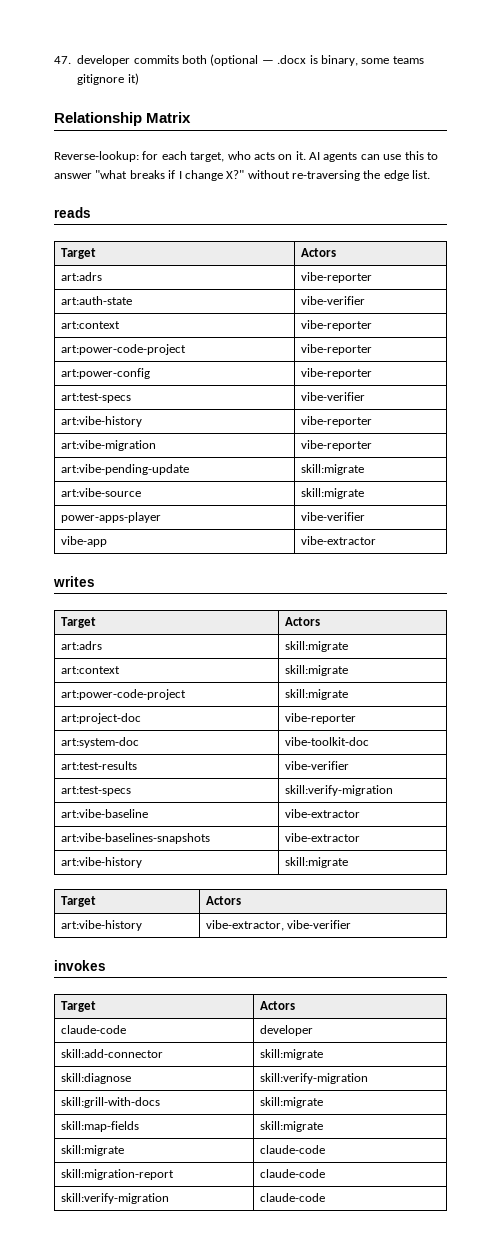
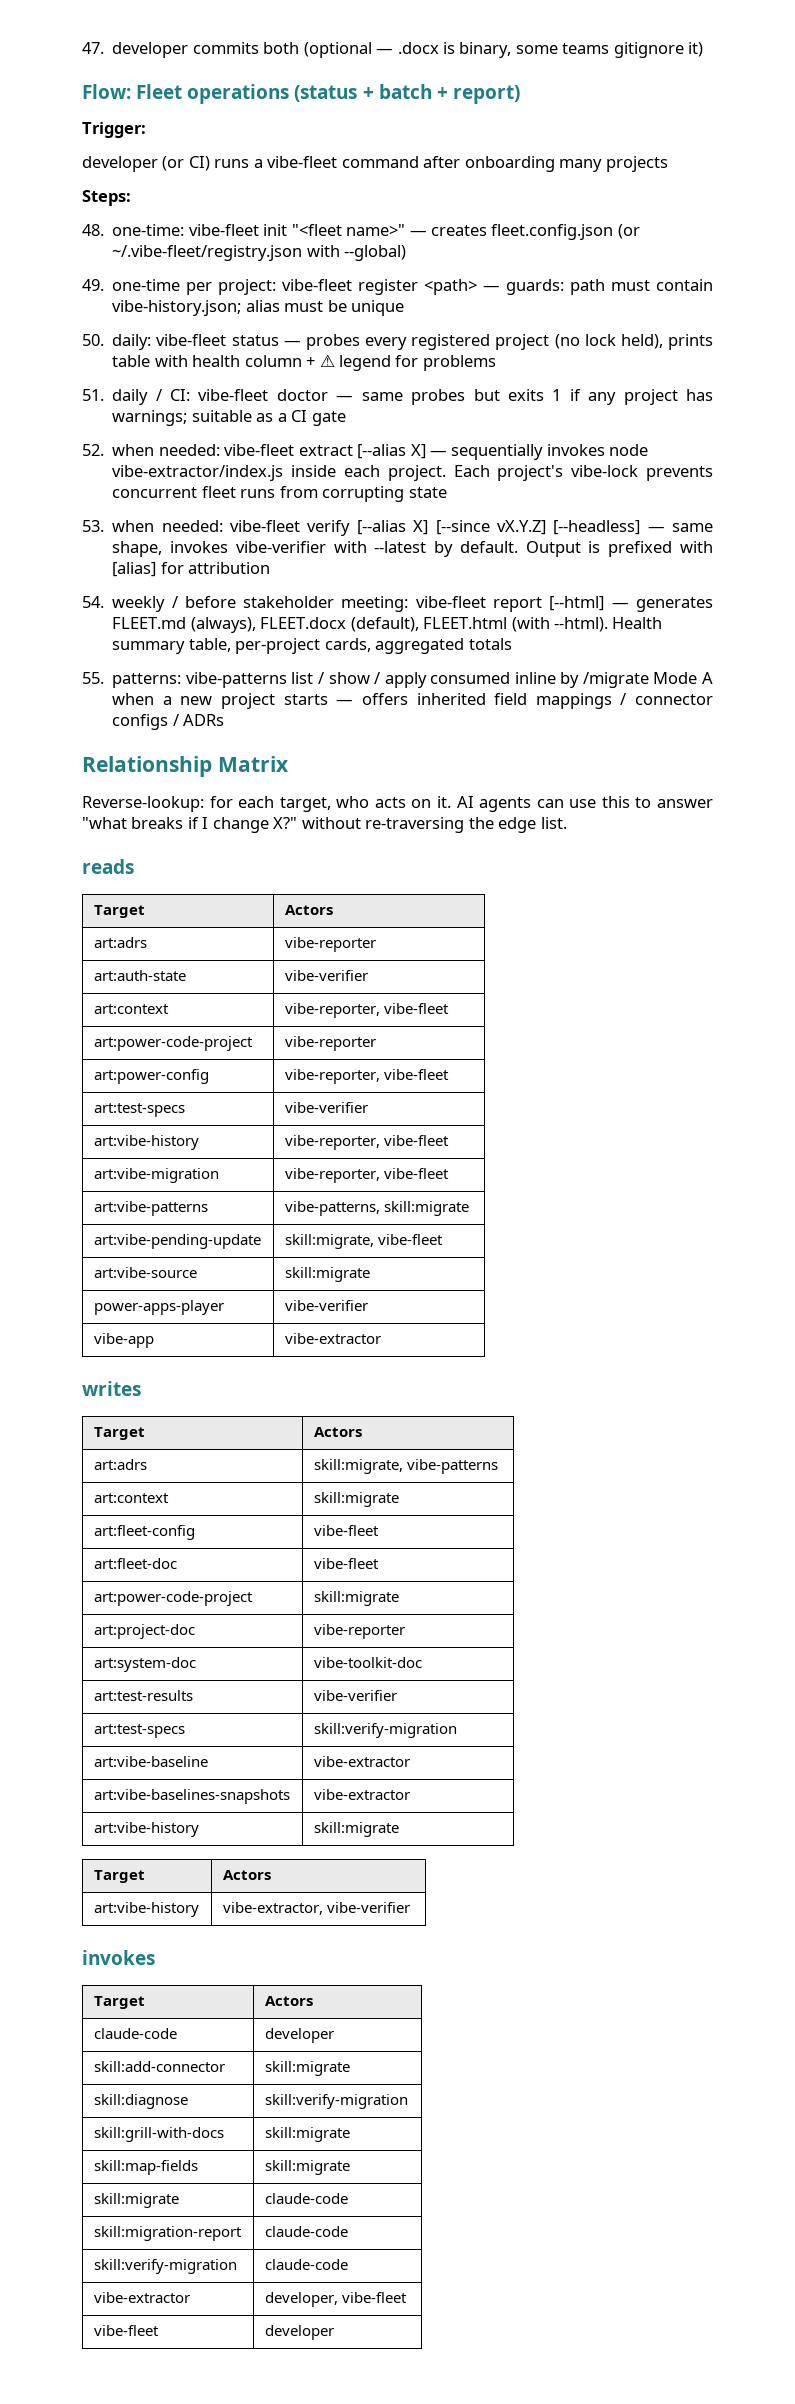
+ Flow: Fleet operations (status + batch + report)
+ Trigger:
+ developer (or CI) runs a vibe-fleet command after onboarding many projects
+ Steps:
+ 48. one-time: vibe-fleet init "<fleet name>" — creates fleet.config.json (or ~/.vibe-fleet/registry.json with --global)
+ 49. one-time per project: vibe-fleet register <path> — guards: path must contain vibe-history.json; alias must be unique
+ 50. daily: vibe-fleet status — probes every registered project (no lock held), prints table with health column + ⚠ legend for problems
+ 51. daily / CI: vibe-fleet doctor — same probes but exits 1 if any project has warnings; suitable as a CI gate
+ 52. when needed: vibe-fleet extract [--alias X] — sequentially invokes node vibe-extractor/index.js inside each project. Each project's vibe-lock prevents concurrent fleet runs from corrupting state
+ 53. when needed: vibe-fleet verify [--alias X] [--since vX.Y.Z] [--headless] — same shape, invokes vibe-verifier with --latest by default. Output is prefixed with [alias] for attribution
+ 54. weekly / before stakeholder meeting: vibe-fleet report [--html] — generates FLEET.md (always), FLEET.docx (default), FLEET.html (with --html). Health summary table, per-project cards, aggregated totals
+ 55. patterns: vibe-patterns list / show / apply consumed inline by /migrate Mode A when a new project starts — offers inherited field mappings / connector configs / ADRs
- art:context | vibe-reporter
+ art:context | vibe-reporter, vibe-fleet
- art:power-config | vibe-reporter
+ art:power-config | vibe-reporter, vibe-fleet
- art:vibe-history | vibe-reporter
+ art:vibe-history | vibe-reporter, vibe-fleet
- art:vibe-migration | vibe-reporter
+ art:vibe-migration | vibe-reporter, vibe-fleet
+ art:vibe-patterns | vibe-patterns, skill:migrate
- art:vibe-pending-update | skill:migrate
+ art:vibe-pending-update | skill:migrate, vibe-fleet
- art:adrs | skill:migrate
+ art:adrs | skill:migrate, vibe-patterns
+ art:fleet-config | vibe-fleet
+ art:fleet-doc | vibe-fleet
+ vibe-extractor | developer, vibe-fleet
+ vibe-fleet | developer

